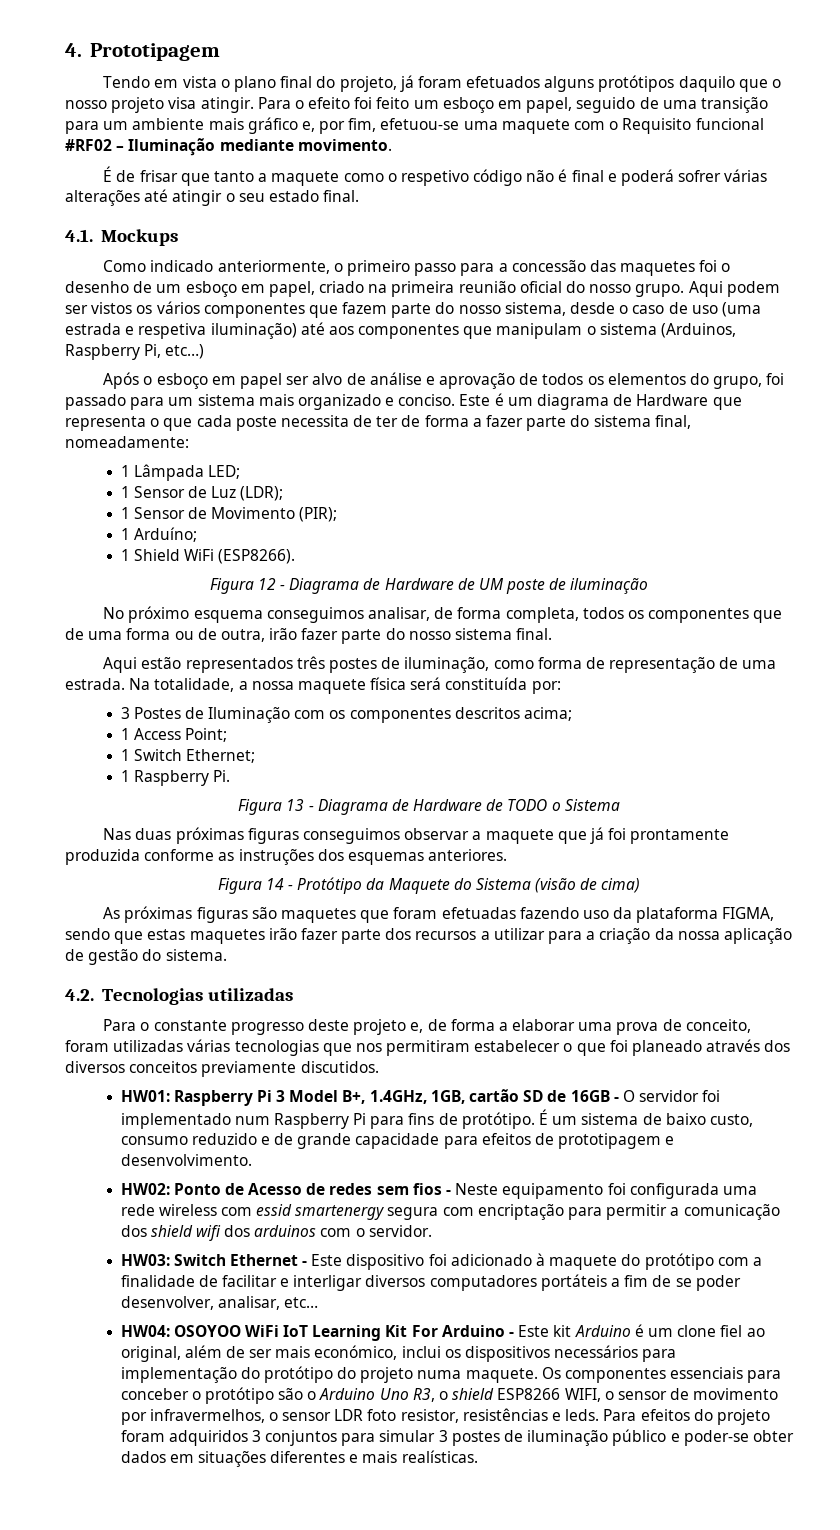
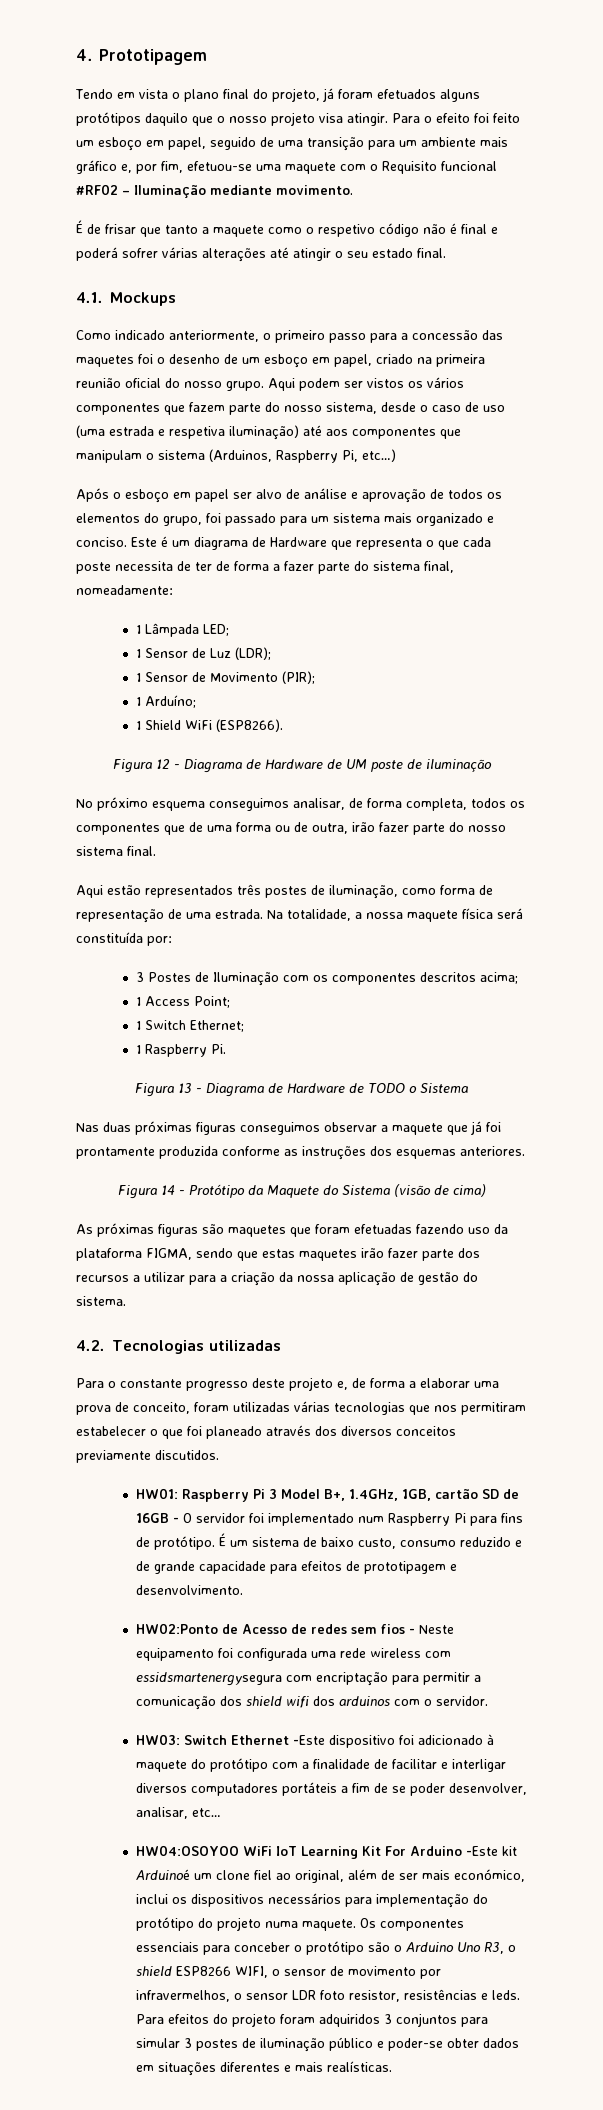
- HW02: Ponto de Acesso de redes sem fios - Neste equipamento foi configurada uma rede wireless com essid smartenergy segura com encriptação para permitir a comunicação dos shield wifi dos arduinos com o servidor.
+ HW02:Ponto de Acesso de redes sem fios - Neste equipamento foi configurada uma rede wireless com essidsmartenergysegura com encriptação para permitir a comunicação dos shield wifi dos arduinos com o servidor.
- HW03: Switch Ethernet - Este dispositivo foi adicionado à maquete do protótipo com a finalidade de facilitar e interligar diversos computadores portáteis a fim de se poder desenvolver, analisar, etc…
+ HW03: Switch Ethernet -Este dispositivo foi adicionado à maquete do protótipo com a finalidade de facilitar e interligar diversos computadores portáteis a fim de se poder desenvolver, analisar, etc…
- HW04: OSOYOO WiFi IoT Learning Kit For Arduino - Este kit Arduino é um clone fiel ao original, além de ser mais económico, inclui os dispositivos necessários para implementação do protótipo do projeto numa maquete.
+ HW04:OSOYOO WiFi IoT Learning Kit For Arduino -Este kit Arduinoé um clone fiel ao original, além de ser mais económico, inclui os dispositivos necessários para implementação do protótipo do projeto numa maquete.

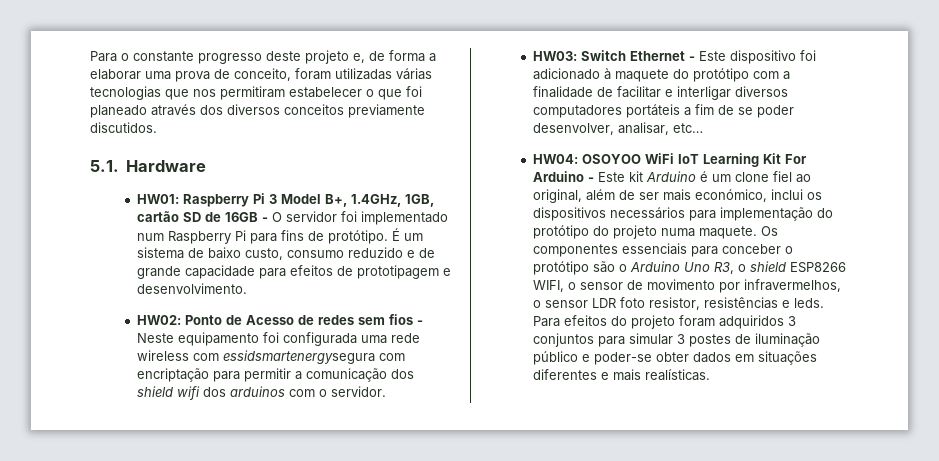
- 4. Prototipagem
- Tendo em vista o plano final do projeto, já foram efetuados alguns protótipos daquilo que o nosso projeto visa atingir. Para o efeito foi feito um esboço em papel, seguido de uma transição para um ambiente mais gráfico e, por fim, efetuou-se uma maquete com o Requisito funcional #RF02 – Iluminação mediante movimento.
- É de frisar que tanto a maquete como o respetivo código não é final e poderá sofrer várias alterações até atingir o seu estado final.
- 4.1. Mockups
- Como indicado anteriormente, o primeiro passo para a concessão das maquetes foi o desenho de um esboço em papel, criado na primeira reunião oficial do nosso grupo. Aqui podem ser vistos os vários componentes que fazem parte do nosso sistema, desde o caso de uso (uma estrada e respetiva iluminação) até aos componentes que manipulam o sistema (Arduinos, Raspberry Pi, etc…)
- Após o esboço em papel ser alvo de análise e aprovação de todos os elementos do grupo, foi passado para um sistema mais organizado e conciso. Este é um diagrama de Hardware que representa o que cada poste necessita de ter de forma a fazer parte do sistema final, nomeadamente:
- 1 Lâmpada LED;
- 1 Sensor de Luz (LDR);
- 1 Sensor de Movimento (PIR);
- 1 Arduíno;
- 1 Shield WiFi (ESP8266).
- Figura 12 - Diagrama de Hardware de UM poste de iluminação
- No próximo esquema conseguimos analisar, de forma completa, todos os componentes que de uma forma ou de outra, irão fazer parte do nosso sistema final.
- Aqui estão representados três postes de iluminação, como forma de representação de uma estrada. Na totalidade, a nossa maquete física será constituída por:
- 3 Postes de Iluminação com os componentes descritos acima;
- 1 Access Point;
- 1 Switch Ethernet;
- 1 Raspberry Pi.
- Figura 13 - Diagrama de Hardware de TODO o Sistema
- Nas duas próximas figuras conseguimos observar a maquete que já foi prontamente produzida conforme as instruções dos esquemas anteriores.
- Figura 14 - Protótipo da Maquete do Sistema (visão de cima)
- As próximas figuras são maquetes que foram efetuadas fazendo uso da plataforma FIGMA, sendo que estas maquetes irão fazer parte dos recursos a utilizar para a criação da nossa aplicação de gestão do sistema.
- 4.2. Tecnologias utilizadas
+ 5.1. Hardware
- HW02:Ponto de Acesso de redes sem fios - Neste equipamento foi configurada uma rede wireless com essidsmartenergysegura com encriptação para permitir a comunicação dos shield wifi dos arduinos com o servidor.
+ HW02: Ponto de Acesso de redes sem fios - Neste equipamento foi configurada uma rede wireless com essidsmartenergysegura com encriptação para permitir a comunicação dos shield wifi dos arduinos com o servidor.
- HW03: Switch Ethernet -Este dispositivo foi adicionado à maquete do protótipo com a finalidade de facilitar e interligar diversos computadores portáteis a fim de se poder desenvolver, analisar, etc…
+ HW03: Switch Ethernet - Este dispositivo foi adicionado à maquete do protótipo com a finalidade de facilitar e interligar diversos computadores portáteis a fim de se poder desenvolver, analisar, etc…
- HW04:OSOYOO WiFi IoT Learning Kit For Arduino -Este kit Arduinoé um clone fiel ao original, além de ser mais económico, inclui os dispositivos necessários para implementação do protótipo do projeto numa maquete.
+ HW04: OSOYOO WiFi IoT Learning Kit For Arduino - Este kit Arduino é um clone fiel ao original, além de ser mais económico, inclui os dispositivos necessários para implementação do protótipo do projeto numa maquete.

